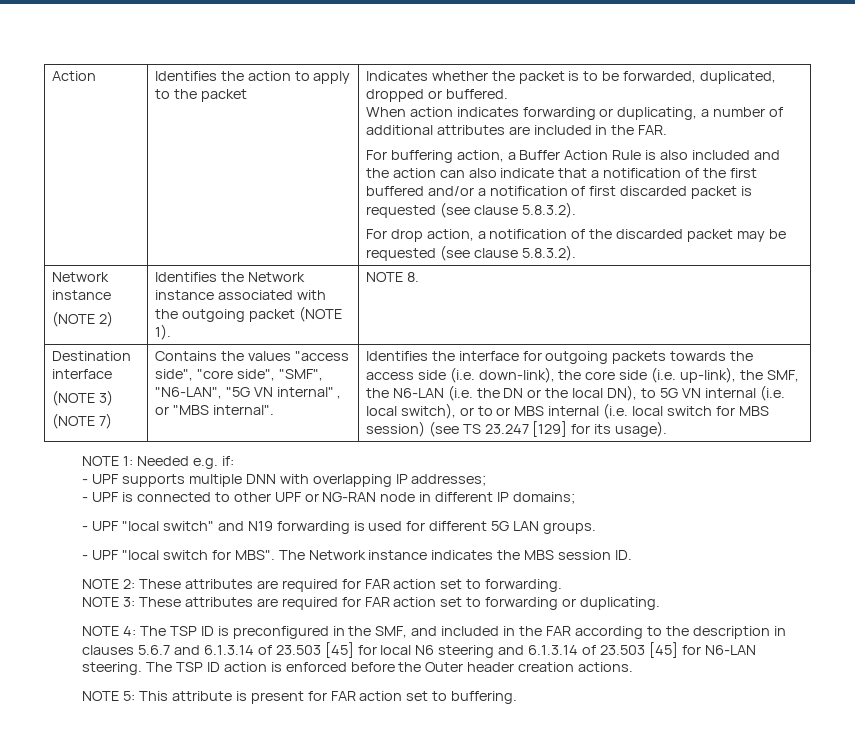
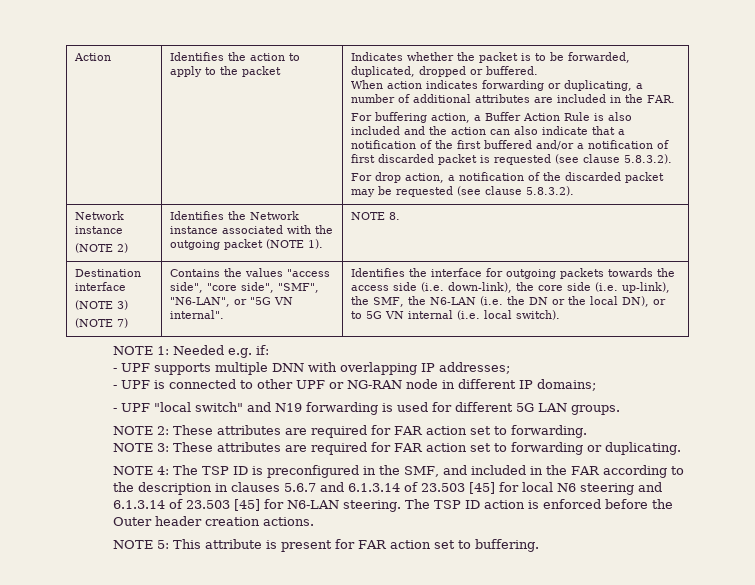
- Contains the values "access side", "core side", "SMF", "N6-LAN", "5G VN internal" , or "MBS internal".
+ Contains the values "access side", "core side", "SMF", "N6-LAN", or "5G VN internal".
- Identifies the interface for outgoing packets towards the access side (i.e. down-link), the core side (i.e. up-link), the SMF, the N6-LAN (i.e. the DN or the local DN), to 5G VN internal (i.e. local switch), or to or MBS internal (i.e. local switch for MBS session) (see TS 23.247 [129] for its usage).
+ Identifies the interface for outgoing packets towards the access side (i.e. down-link), the core side (i.e. up-link), the SMF, the N6-LAN (i.e. the DN or the local DN), or to 5G VN internal (i.e. local switch).
- - UPF "local switch for MBS". The Network instance indicates the MBS session ID.

